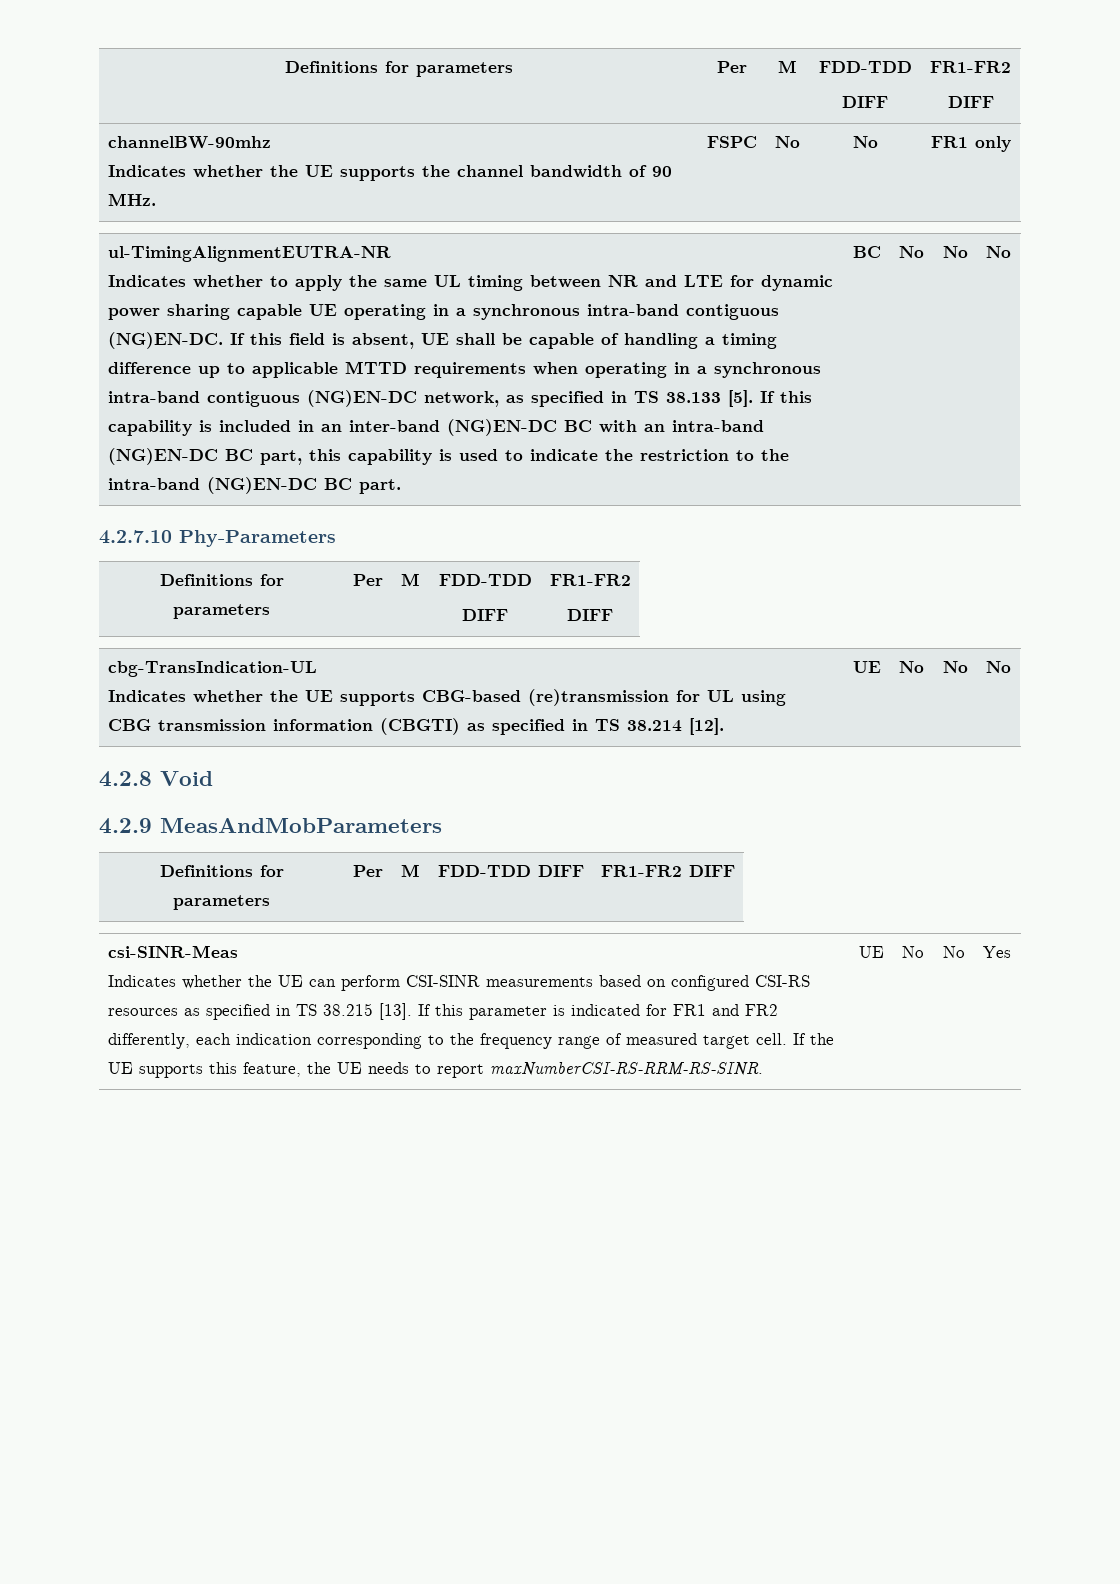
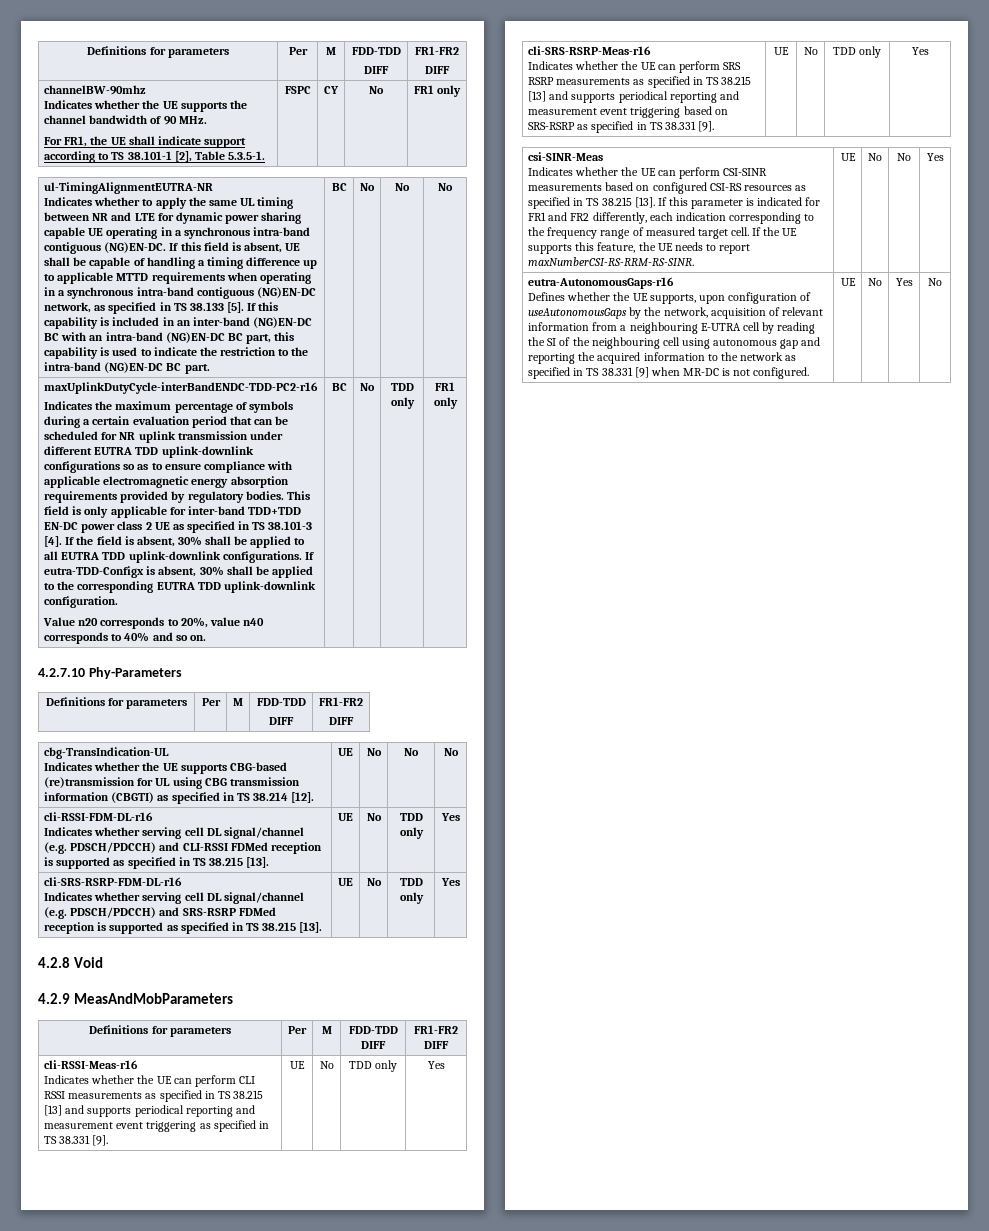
  channelBW-90mhz
- Indicates whether the UE supports the channel bandwidth of 90 MHz. | FSPC | No | No | FR1 only
+ Indicates whether the UE supports the channel bandwidth of 90 MHz.
+ For FR1, the UE shall indicate support according to TS 38.101-1 [2], Table 5.3.5-1. | FSPC | CY | No | FR1 only
+ maxUplinkDutyCycle-interBandENDC-TDD-PC2-r16
+ Indicates the maximum percentage of symbols during a certain evaluation period that can be scheduled for NR uplink transmission under different EUTRA TDD uplink-downlink configurations so as to ensure compliance with applicable electromagnetic energy absorption requirements provided by regulatory bodies. This field is only applicable for inter-band TDD+TDD EN-DC power class 2 UE as specified in TS 38.101-3 [4]. If the field is absent, 30% shall be applied to all EUTRA TDD uplink-downlink configurations. If eutra-TDD-Configx is absent, 30% shall be applied to the corresponding EUTRA TDD uplink-downlink configuration.
+ Value n20 corresponds to 20%, value n40 corresponds to 40% and so on. | BC | No | TDD only | FR1 only
+ cli-RSSI-FDM-DL-r16
+ Indicates whether serving cell DL signal/channel (e.g. PDSCH/PDCCH) and CLI-RSSI FDMed reception is supported as specified in TS 38.215 [13]. | UE | No | TDD only | Yes
+ cli-SRS-RSRP-FDM-DL-r16
+ Indicates whether serving cell DL signal/channel (e.g. PDSCH/PDCCH) and SRS-RSRP FDMed reception is supported as specified in TS 38.215 [13]. | UE | No | TDD only | Yes
+ cli-RSSI-Meas-r16
+ Indicates whether the UE can perform CLI RSSI measurements as specified in TS 38.215 [13] and supports periodical reporting and measurement event triggering as specified in TS 38.331 [9]. | UE | No | TDD only | Yes
+ cli-SRS-RSRP-Meas-r16
+ Indicates whether the UE can perform SRS RSRP measurements as specified in TS 38.215 [13] and supports periodical reporting and measurement event triggering based on SRS-RSRP as specified in TS 38.331 [9]. | UE | No | TDD only | Yes
+ eutra-AutonomousGaps-r16
+ Defines whether the UE supports, upon configuration of useAutonomousGaps by the network, acquisition of relevant information from a neighbouring E-UTRA cell by reading the SI of the neighbouring cell using autonomous gap and reporting the acquired information to the network as specified in TS 38.331 [9] when MR-DC is not configured. | UE | No | Yes | No

